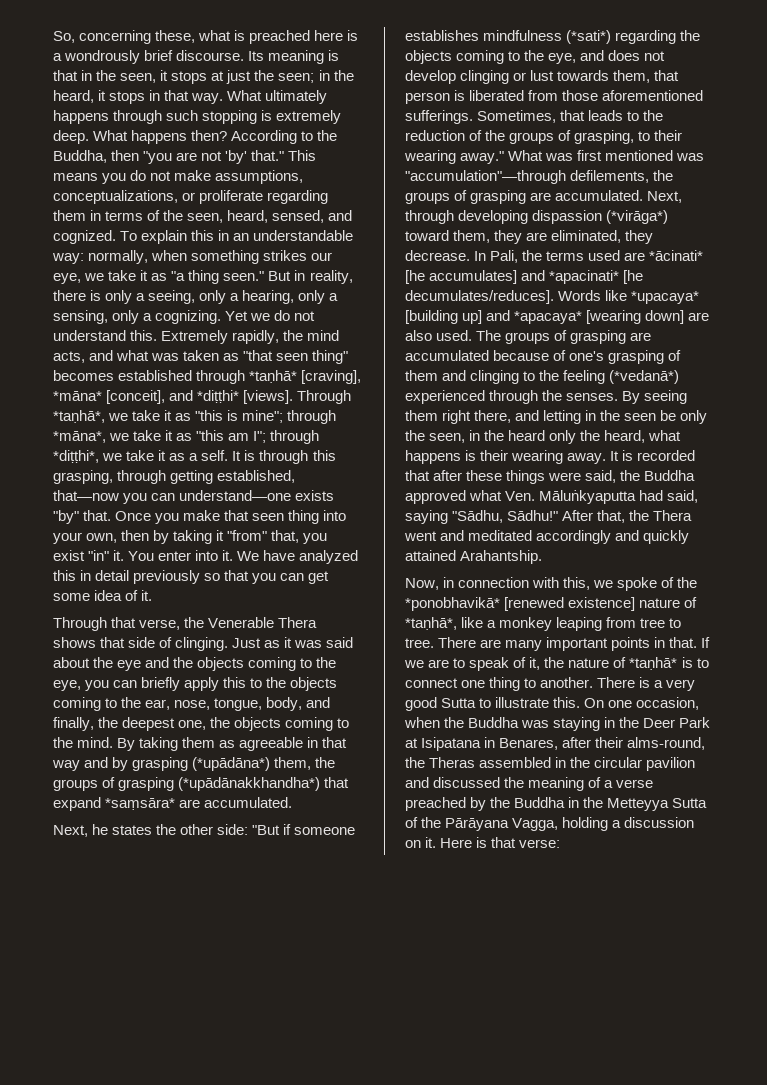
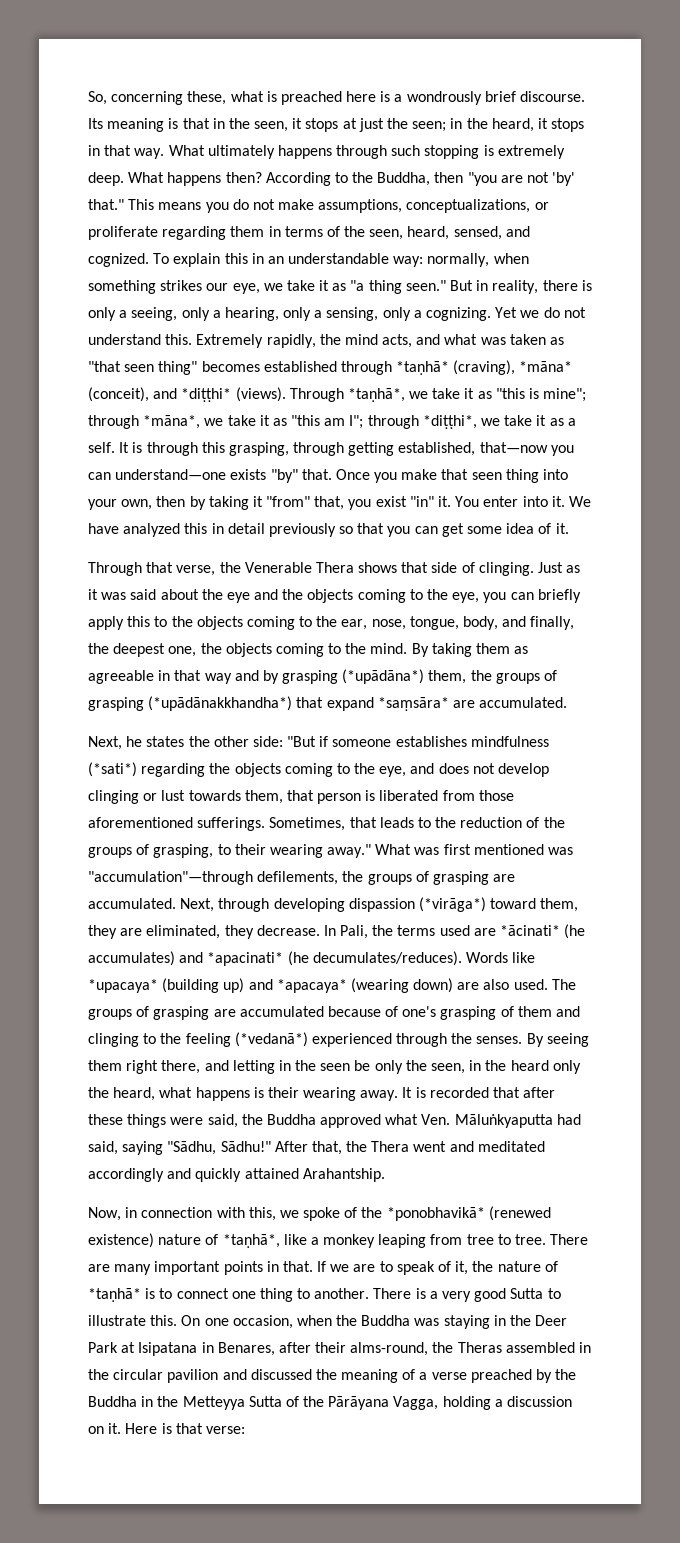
- Extremely rapidly, the mind acts, and what was taken as "that seen thing" becomes established through *taṇhā* [craving], *māna* [conceit], and *diṭṭhi* [views].
+ Extremely rapidly, the mind acts, and what was taken as "that seen thing" becomes established through *taṇhā* (craving), *māna* (conceit), and *diṭṭhi* (views).
- In Pali, the terms used are *ācinati* [he accumulates] and *apacinati* [he decumulates/reduces]. Words like *upacaya* [building up] and *apacaya* [wearing down] are also used.
+ In Pali, the terms used are *ācinati* (he accumulates) and *apacinati* (he decumulates/reduces). Words like *upacaya* (building up) and *apacaya* (wearing down) are also used.
- Now, in connection with this, we spoke of the *ponobhavikā* [renewed existence] nature of *taṇhā*, like a monkey leaping from tree to tree.
+ Now, in connection with this, we spoke of the *ponobhavikā* (renewed existence) nature of *taṇhā*, like a monkey leaping from tree to tree.

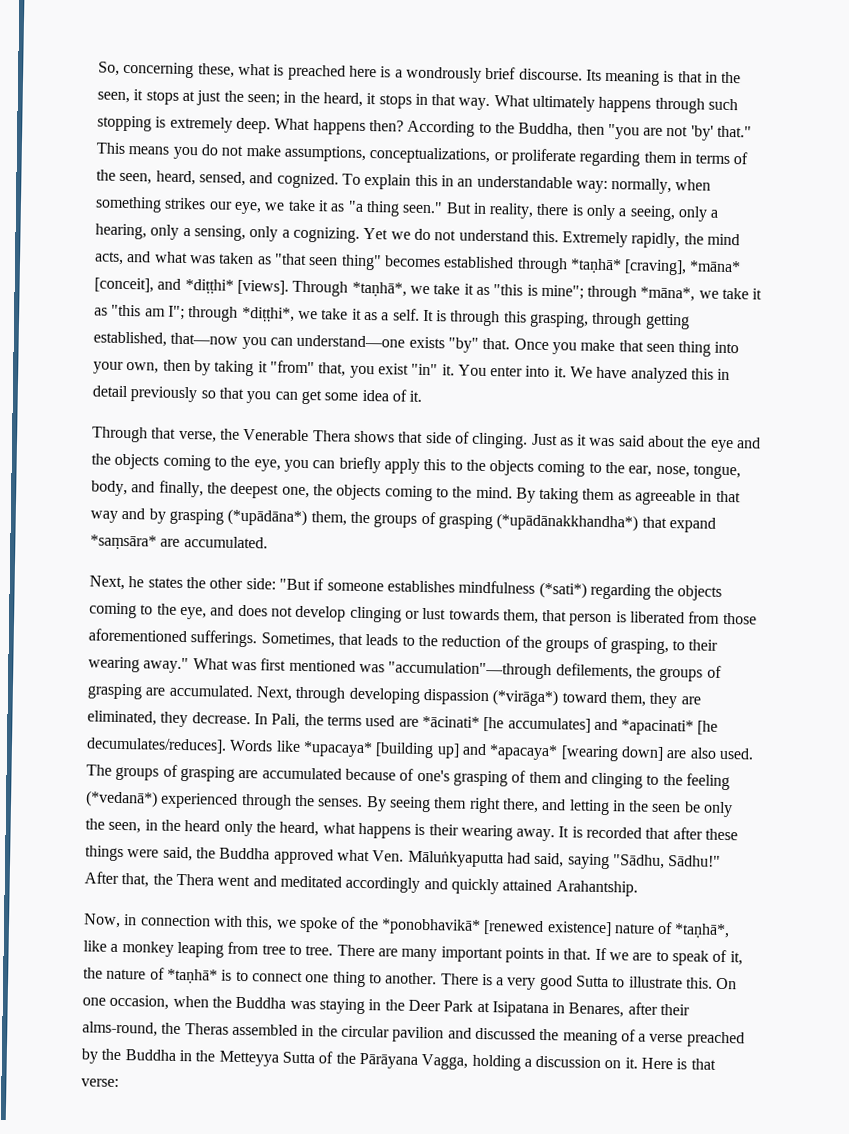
- Extremely rapidly, the mind acts, and what was taken as "that seen thing" becomes established through *taṇhā* (craving), *māna* (conceit), and *diṭṭhi* (views).
+ Extremely rapidly, the mind acts, and what was taken as "that seen thing" becomes established through *taṇhā* [craving], *māna* [conceit], and *diṭṭhi* [views].
- In Pali, the terms used are *ācinati* (he accumulates) and *apacinati* (he decumulates/reduces). Words like *upacaya* (building up) and *apacaya* (wearing down) are also used.
+ In Pali, the terms used are *ācinati* [he accumulates] and *apacinati* [he decumulates/reduces]. Words like *upacaya* [building up] and *apacaya* [wearing down] are also used.
- Now, in connection with this, we spoke of the *ponobhavikā* (renewed existence) nature of *taṇhā*, like a monkey leaping from tree to tree.
+ Now, in connection with this, we spoke of the *ponobhavikā* [renewed existence] nature of *taṇhā*, like a monkey leaping from tree to tree.

